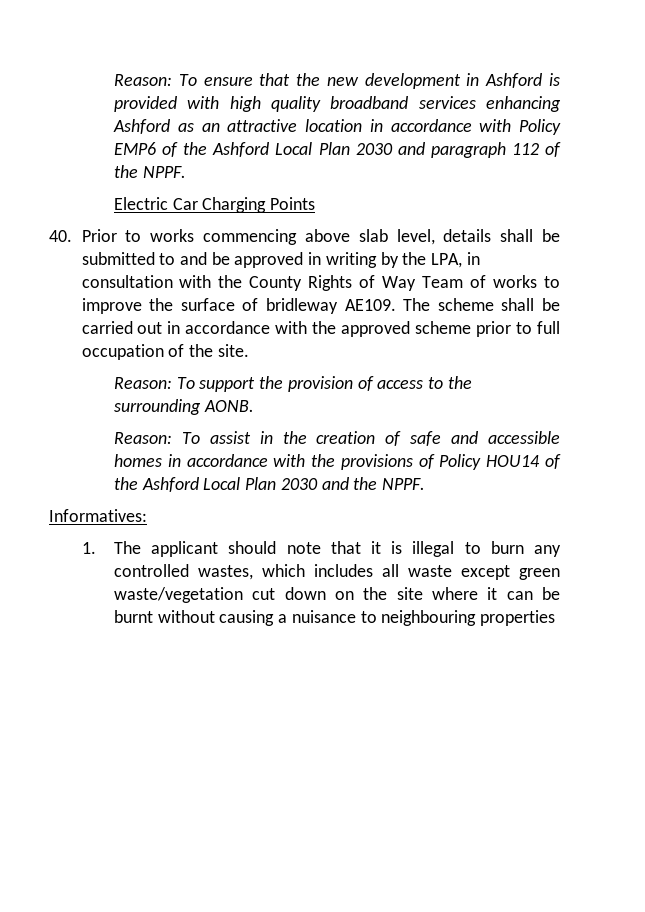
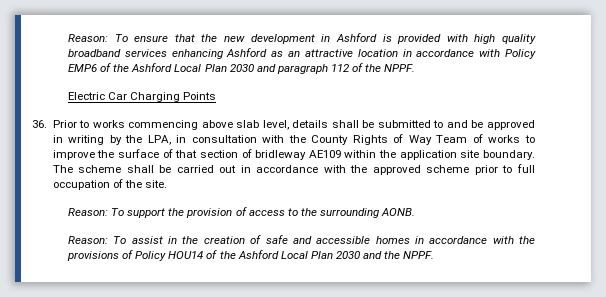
- 40. Prior to works commencing above slab level, details shall be submitted to and be approved in writing by the LPA, in consultation with the County Rights of Way Team of works to improve the surface of bridleway AE109.
+ 36. Prior to works commencing above slab level, details shall be submitted to and be approved in writing by the LPA, in consultation with the County Rights of Way Team of works to improve the surface of that section of bridleway AE109 within the application site boundary.
- Informatives:
- 1. The applicant should note that it is illegal to burn any controlled wastes, which includes all waste except green waste/vegetation cut down on the site where it can be burnt without causing a nuisance to neighbouring properties

